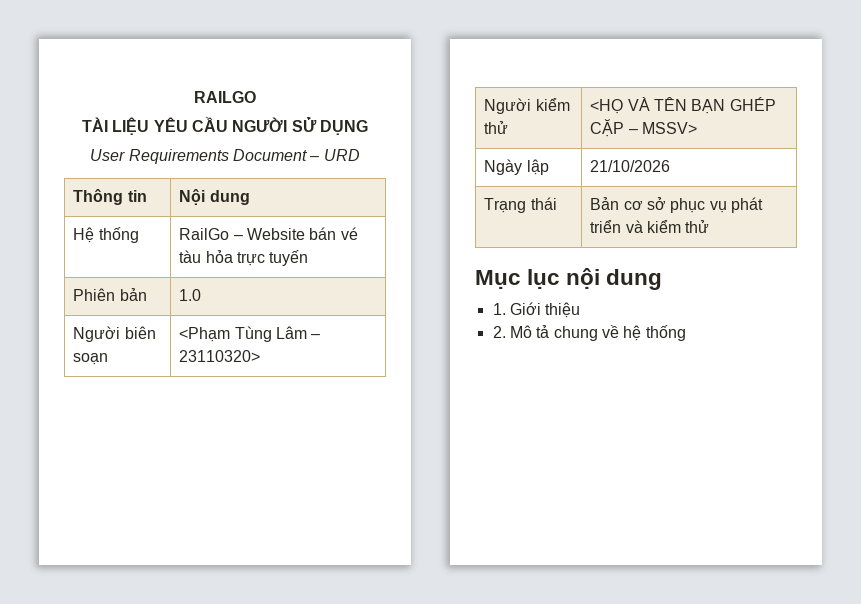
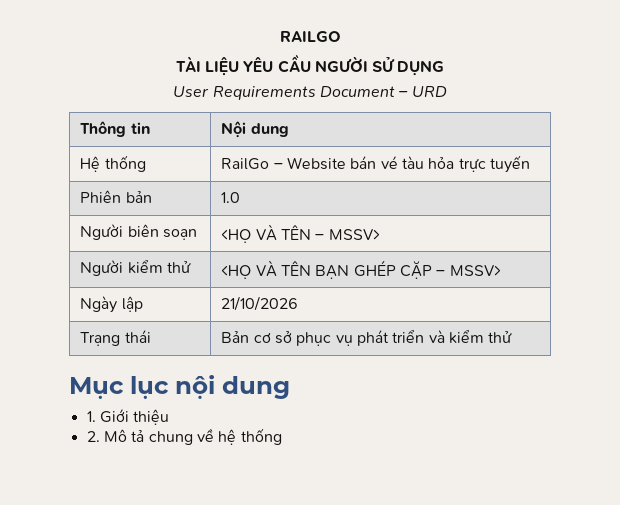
- Người biên soạn | <Phạm Tùng Lâm – 23110320>
+ Người biên soạn | <HỌ VÀ TÊN – MSSV>

